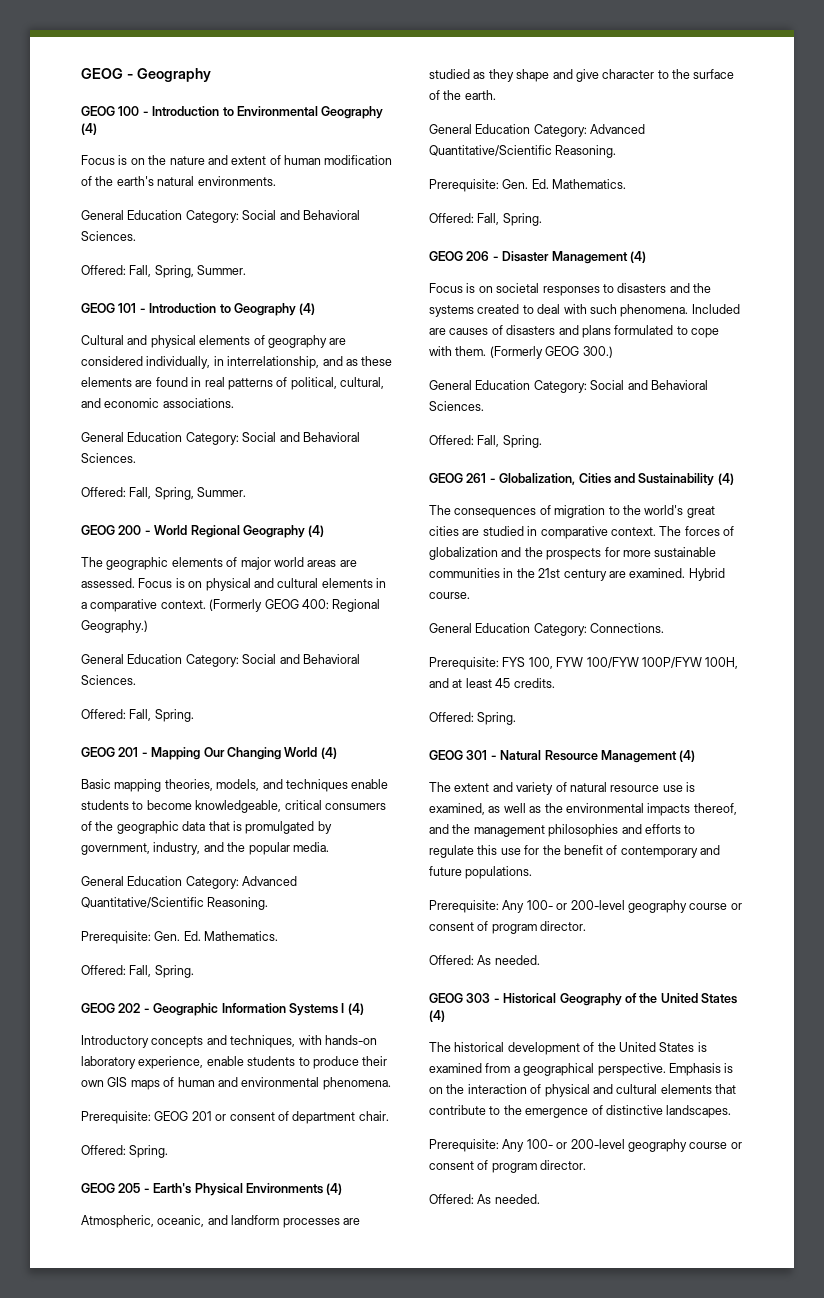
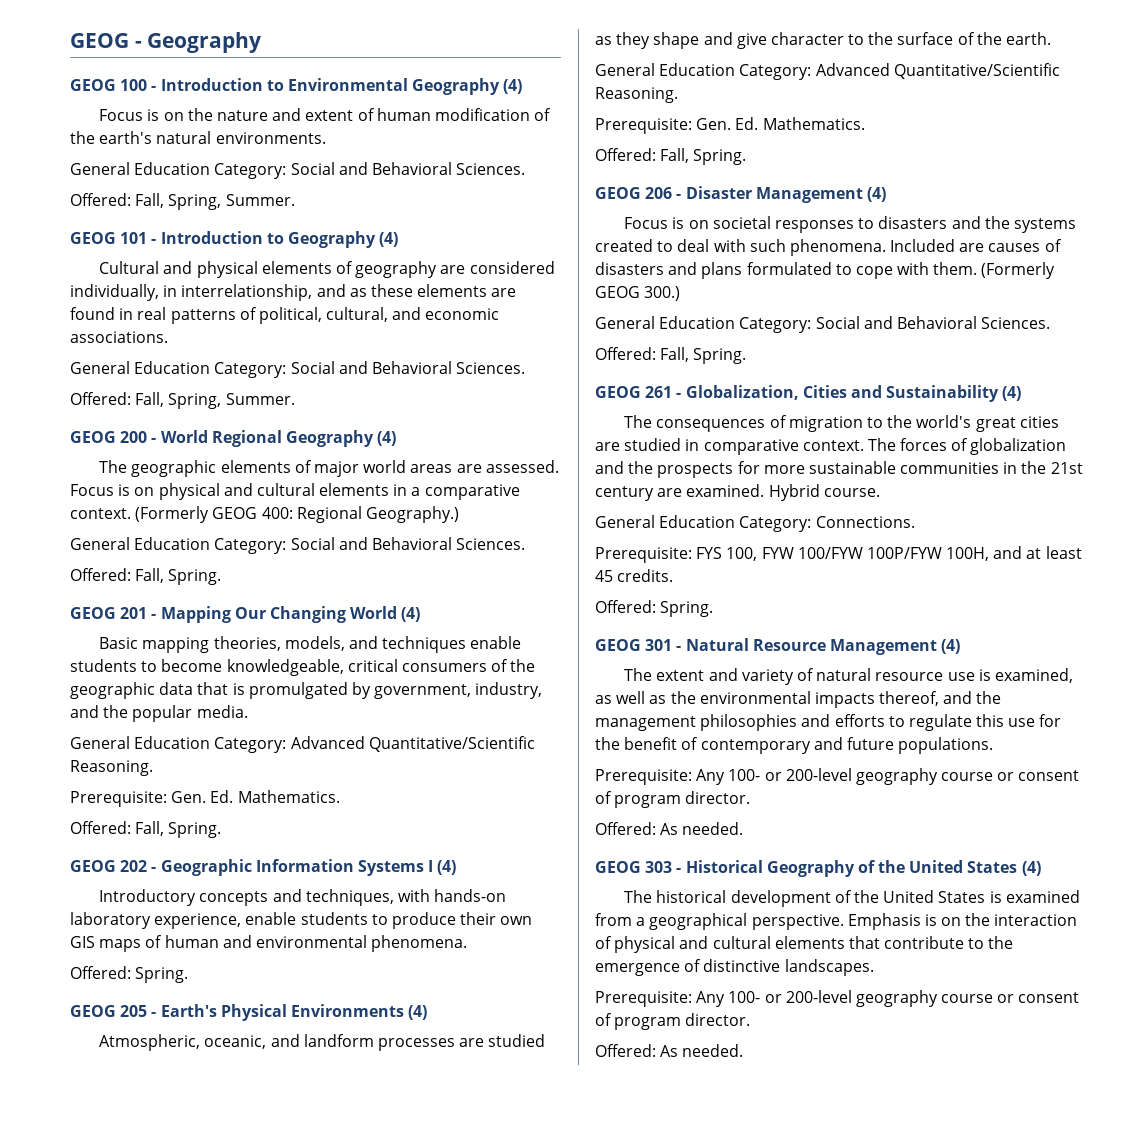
- Prerequisite: GEOG 201 or consent of department chair.

